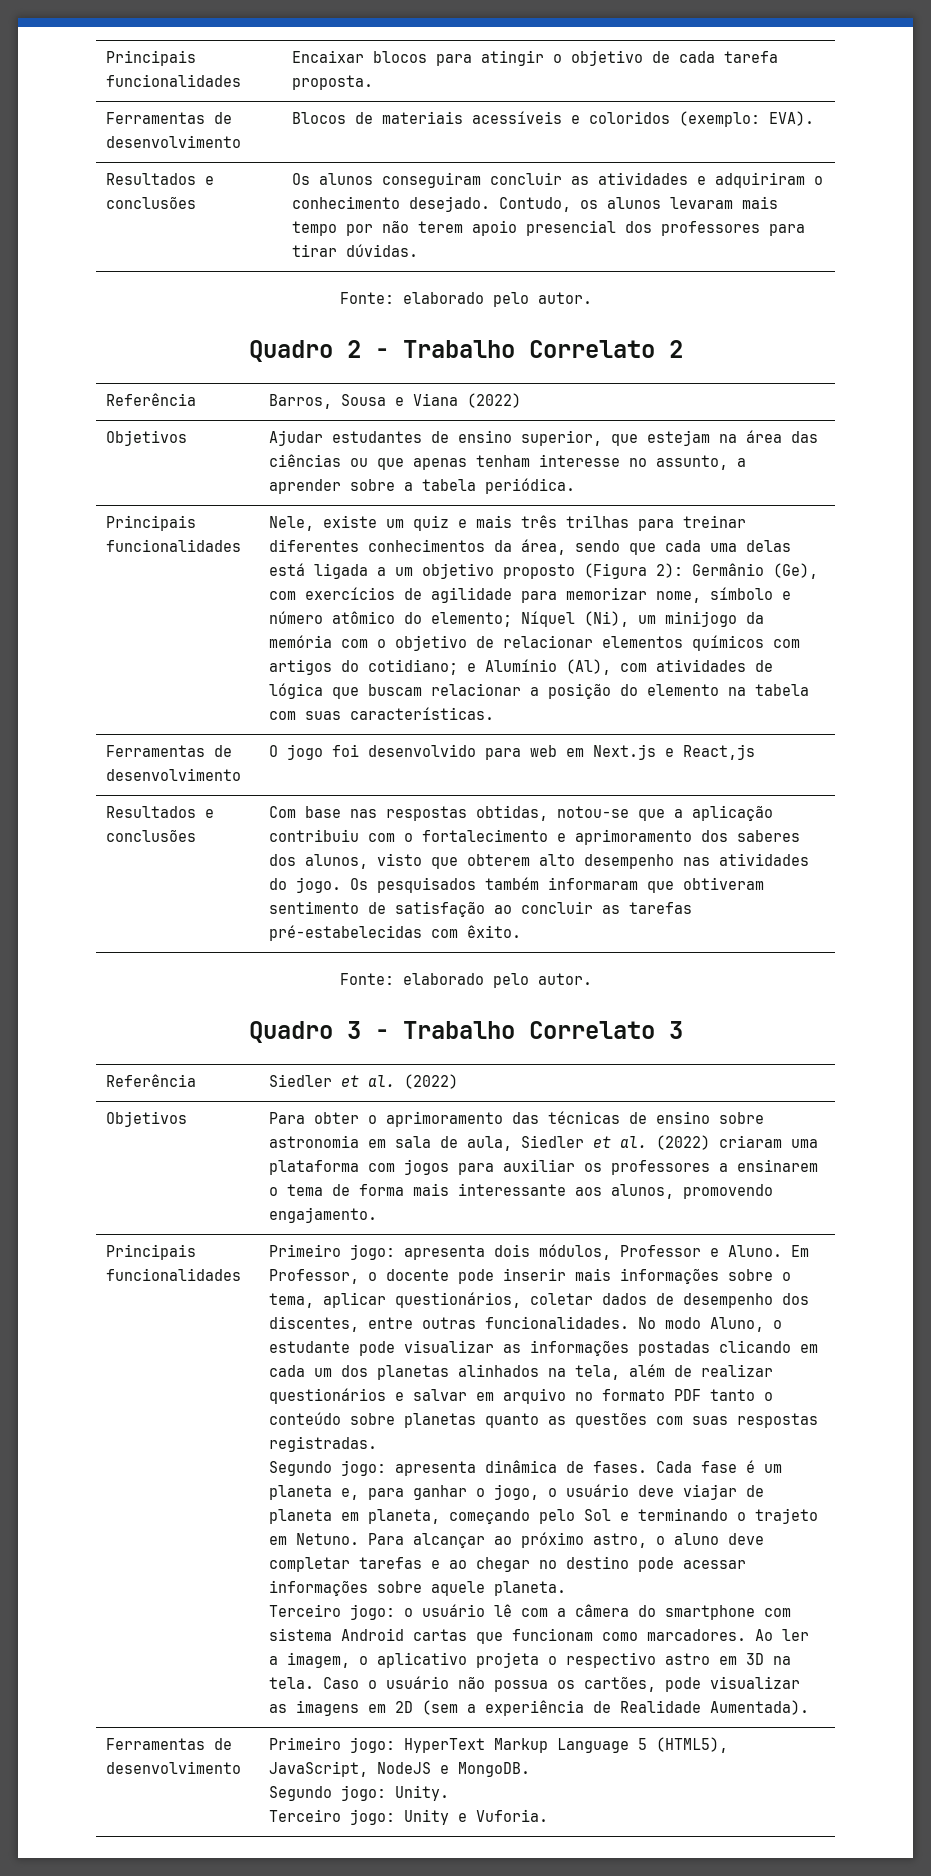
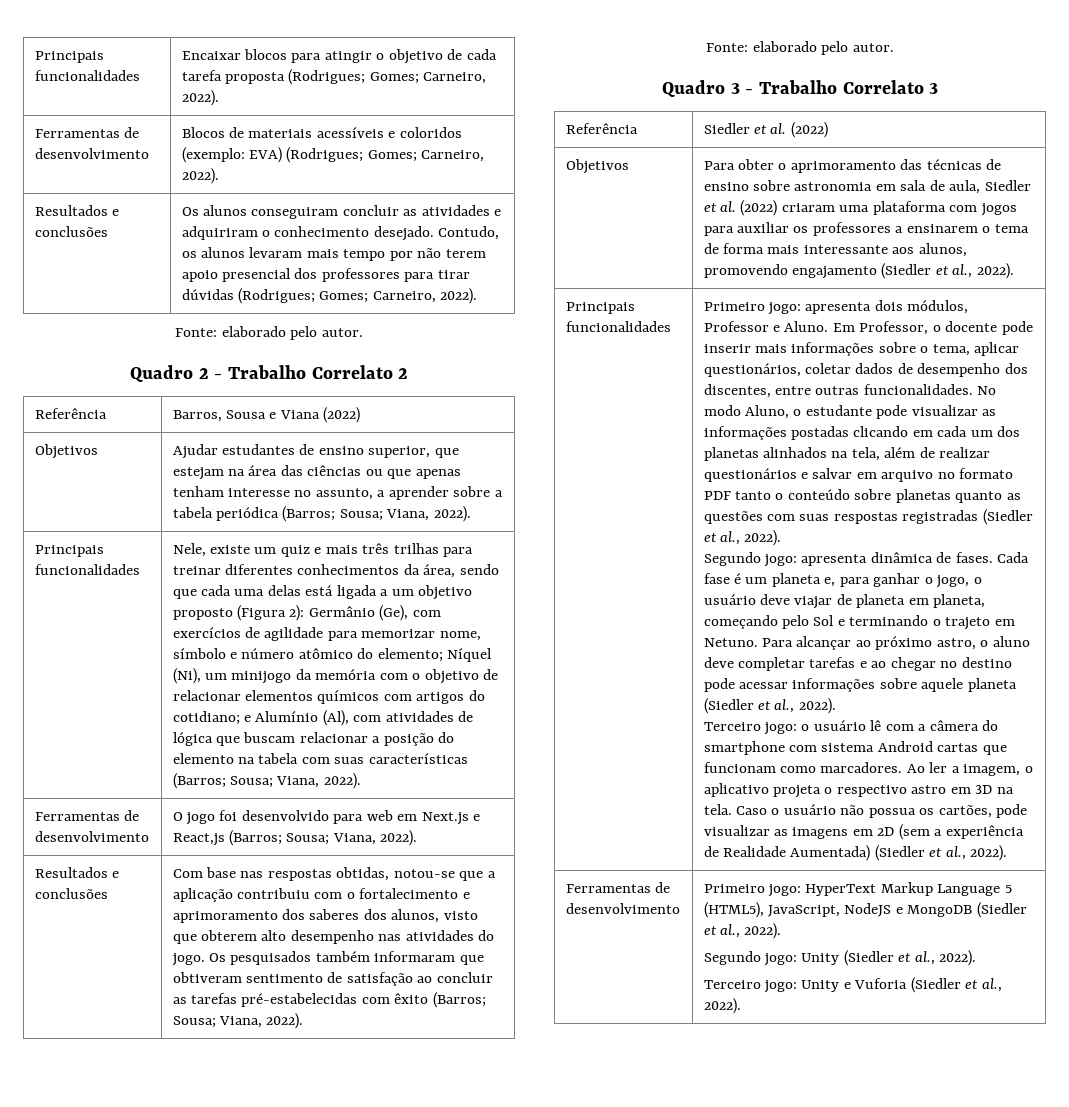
- Principais funcionalidades | Encaixar blocos para atingir o objetivo de cada tarefa proposta.
+ Principais funcionalidades | Encaixar blocos para atingir o objetivo de cada tarefa proposta (Rodrigues; Gomes; Carneiro, 2022).
- Ferramentas de desenvolvimento | Blocos de materiais acessíveis e coloridos (exemplo: EVA).
+ Ferramentas de desenvolvimento | Blocos de materiais acessíveis e coloridos (exemplo: EVA) (Rodrigues; Gomes; Carneiro, 2022).
- Resultados e conclusões | Os alunos conseguiram concluir as atividades e adquiriram o conhecimento desejado. Contudo, os alunos levaram mais tempo por não terem apoio presencial dos professores para tirar dúvidas.
+ Resultados e conclusões | Os alunos conseguiram concluir as atividades e adquiriram o conhecimento desejado. Contudo, os alunos levaram mais tempo por não terem apoio presencial dos professores para tirar dúvidas (Rodrigues; Gomes; Carneiro, 2022).
- Objetivos | Ajudar estudantes de ensino superior, que estejam na área das ciências ou que apenas tenham interesse no assunto, a aprender sobre a tabela periódica.
+ Objetivos | Ajudar estudantes de ensino superior, que estejam na área das ciências ou que apenas tenham interesse no assunto, a aprender sobre a tabela periódica (Barros; Sousa; Viana, 2022).
- e Alumínio (Al), com atividades de lógica que buscam relacionar a posição do elemento na tabela com suas características.
+ e Alumínio (Al), com atividades de lógica que buscam relacionar a posição do elemento na tabela com suas características (Barros; Sousa; Viana, 2022).
- Ferramentas de desenvolvimento | O jogo foi desenvolvido para web em Next.js e React,js
+ Ferramentas de desenvolvimento | O jogo foi desenvolvido para web em Next.js e React,js (Barros; Sousa; Viana, 2022).
- Os pesquisados também informaram que obtiveram sentimento de satisfação ao concluir as tarefas pré-estabelecidas com êxito.
+ Os pesquisados também informaram que obtiveram sentimento de satisfação ao concluir as tarefas pré-estabelecidas com êxito (Barros; Sousa; Viana, 2022).
- Para obter o aprimoramento das técnicas de ensino sobre astronomia em sala de aula, Siedler et al. (2022) criaram uma plataforma com jogos para auxiliar os professores a ensinarem o tema de forma mais interessante aos alunos, promovendo engajamento.
+ Para obter o aprimoramento das técnicas de ensino sobre astronomia em sala de aula, Siedler et al. (2022) criaram uma plataforma com jogos para auxiliar os professores a ensinarem o tema de forma mais interessante aos alunos, promovendo engajamento (Siedler et al., 2022).
- No modo Aluno, o estudante pode visualizar as informações postadas clicando em cada um dos planetas alinhados na tela, além de realizar questionários e salvar em arquivo no formato PDF tanto o conteúdo sobre planetas quanto as questões com suas respostas registradas.
+ No modo Aluno, o estudante pode visualizar as informações postadas clicando em cada um dos planetas alinhados na tela, além de realizar questionários e salvar em arquivo no formato PDF tanto o conteúdo sobre planetas quanto as questões com suas respostas registradas (Siedler et al., 2022).
- Para alcançar ao próximo astro, o aluno deve completar tarefas e ao chegar no destino pode acessar informações sobre aquele planeta.
+ Para alcançar ao próximo astro, o aluno deve completar tarefas e ao chegar no destino pode acessar informações sobre aquele planeta (Siedler et al., 2022).
- Caso o usuário não possua os cartões, pode visualizar as imagens em 2D (sem a experiência de Realidade Aumentada).
+ Caso o usuário não possua os cartões, pode visualizar as imagens em 2D (sem a experiência de Realidade Aumentada) (Siedler et al., 2022).
- Ferramentas de desenvolvimento | Primeiro jogo: HyperText Markup Language 5 (HTML5), JavaScript, NodeJS e MongoDB.
- Segundo jogo: Unity.
- Terceiro jogo: Unity e Vuforia.
+ Ferramentas de desenvolvimento | Primeiro jogo: HyperText Markup Language 5 (HTML5), JavaScript, NodeJS e MongoDB (Siedler et al., 2022).
+ Segundo jogo: Unity (Siedler et al., 2022).
+ Terceiro jogo: Unity e Vuforia (Siedler et al., 2022).

